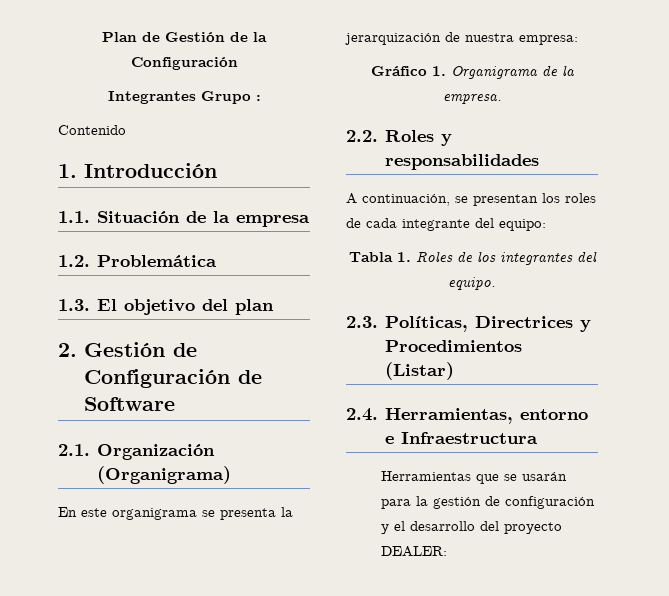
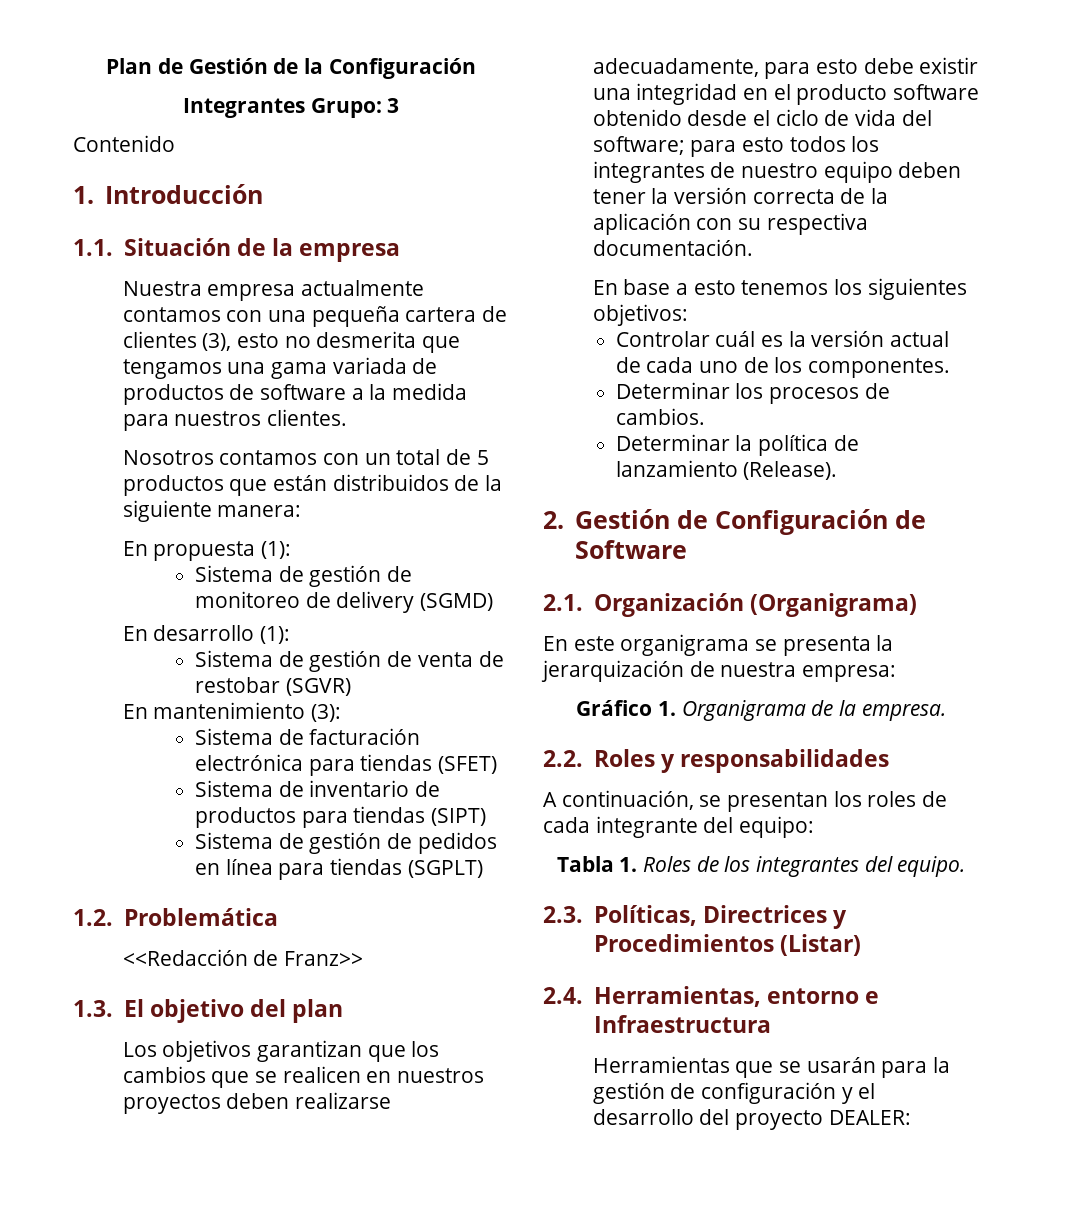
- Integrantes Grupo :
+ Integrantes Grupo: 3
+ Nuestra empresa actualmente contamos con una pequeña cartera de clientes (3), esto no desmerita que tengamos una gama variada de productos de software a la medida para nuestros clientes.
+ Nosotros contamos con un total de 5 productos que están distribuidos de la siguiente manera:
+ En propuesta (1):
+ Sistema de gestión de monitoreo de delivery (SGMD)
+ En desarrollo (1):
+ Sistema de gestión de venta de restobar (SGVR)
+ En mantenimiento (3):
+ Sistema de facturación electrónica para tiendas (SFET)
+ Sistema de inventario de productos para tiendas (SIPT)
+ Sistema de gestión de pedidos en línea para tiendas (SGPLT)
+ <<Redacción de Franz>>
+ Los objetivos garantizan que los cambios que se realicen en nuestros proyectos deben realizarse adecuadamente, para esto debe existir una integridad en el producto software obtenido desde el ciclo de vida del software; para esto todos los integrantes de nuestro equipo deben tener la versión correcta de la aplicación con su respectiva documentación.
+ En base a esto tenemos los siguientes objetivos:
+ Controlar cuál es la versión actual de cada uno de los componentes.
+ Determinar los procesos de cambios.
+ Determinar la política de lanzamiento (Release).

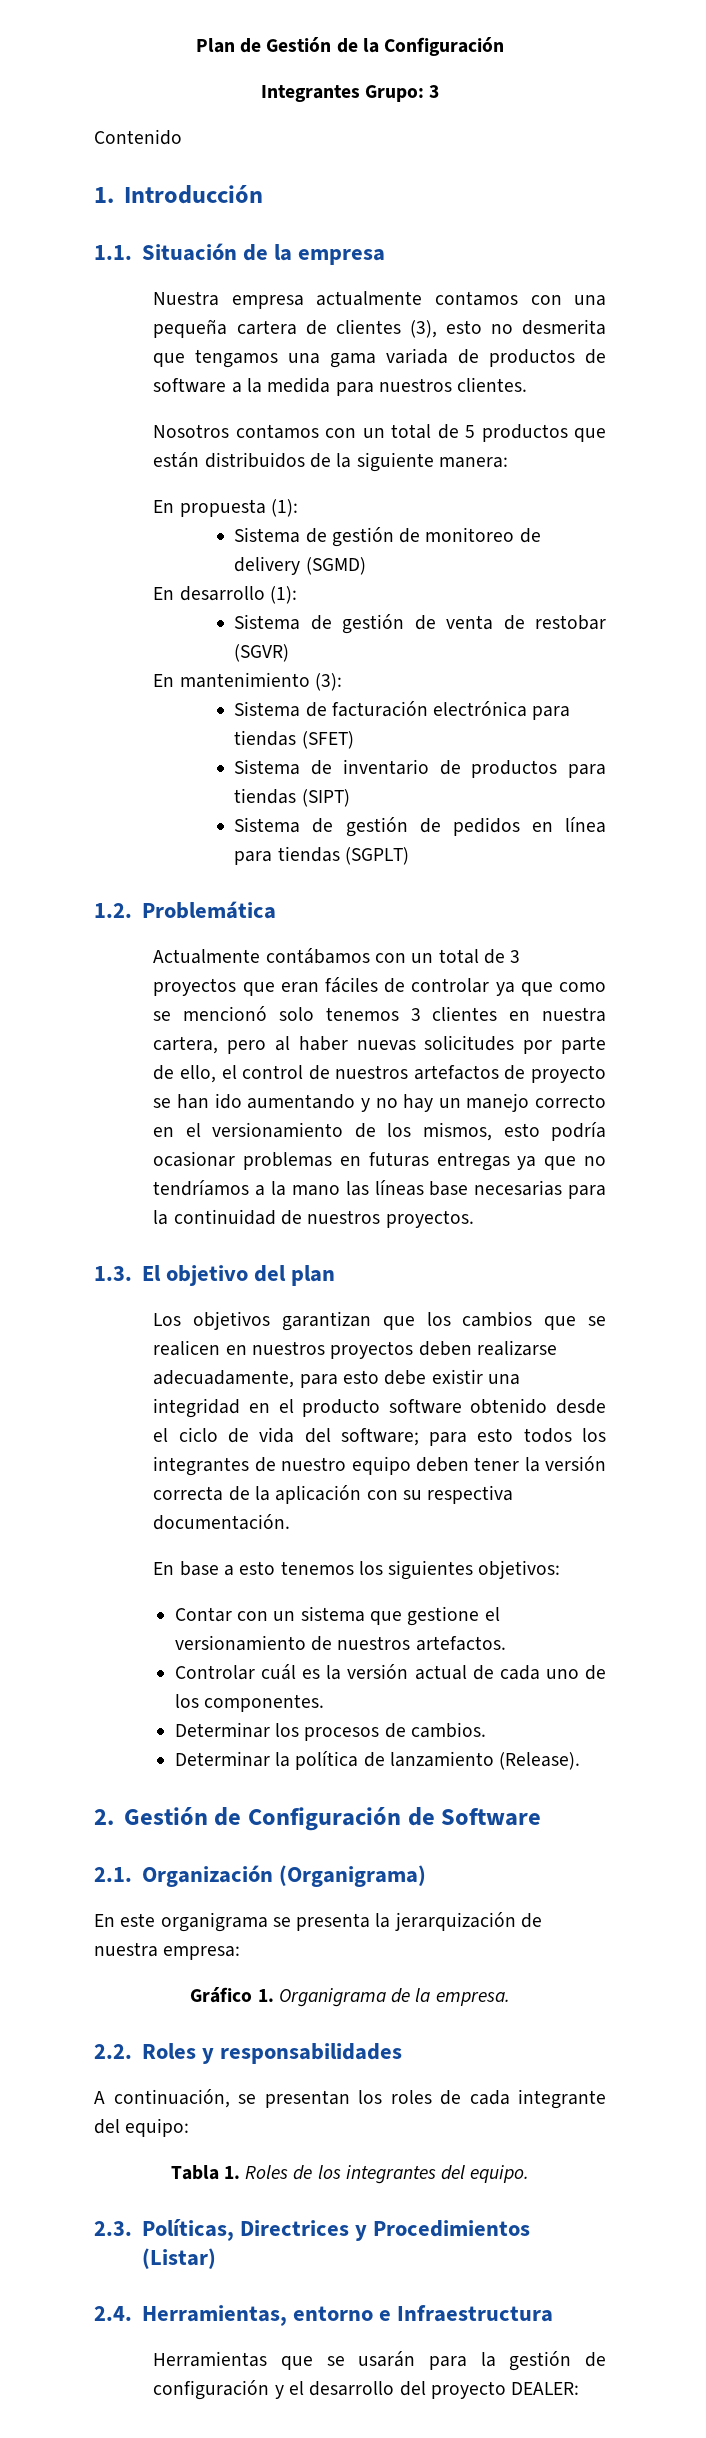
- <<Redacción de Franz>>
+ Actualmente contábamos con un total de 3 proyectos que eran fáciles de controlar ya que como se mencionó solo tenemos 3 clientes en nuestra cartera, pero al haber nuevas solicitudes por parte de ello, el control de nuestros artefactos de proyecto se han ido aumentando y no hay un manejo correcto en el versionamiento de los mismos, esto podría ocasionar problemas en futuras entregas ya que no tendríamos a la mano las líneas base necesarias para la continuidad de nuestros proyectos.
+ Contar con un sistema que gestione el versionamiento de nuestros artefactos.

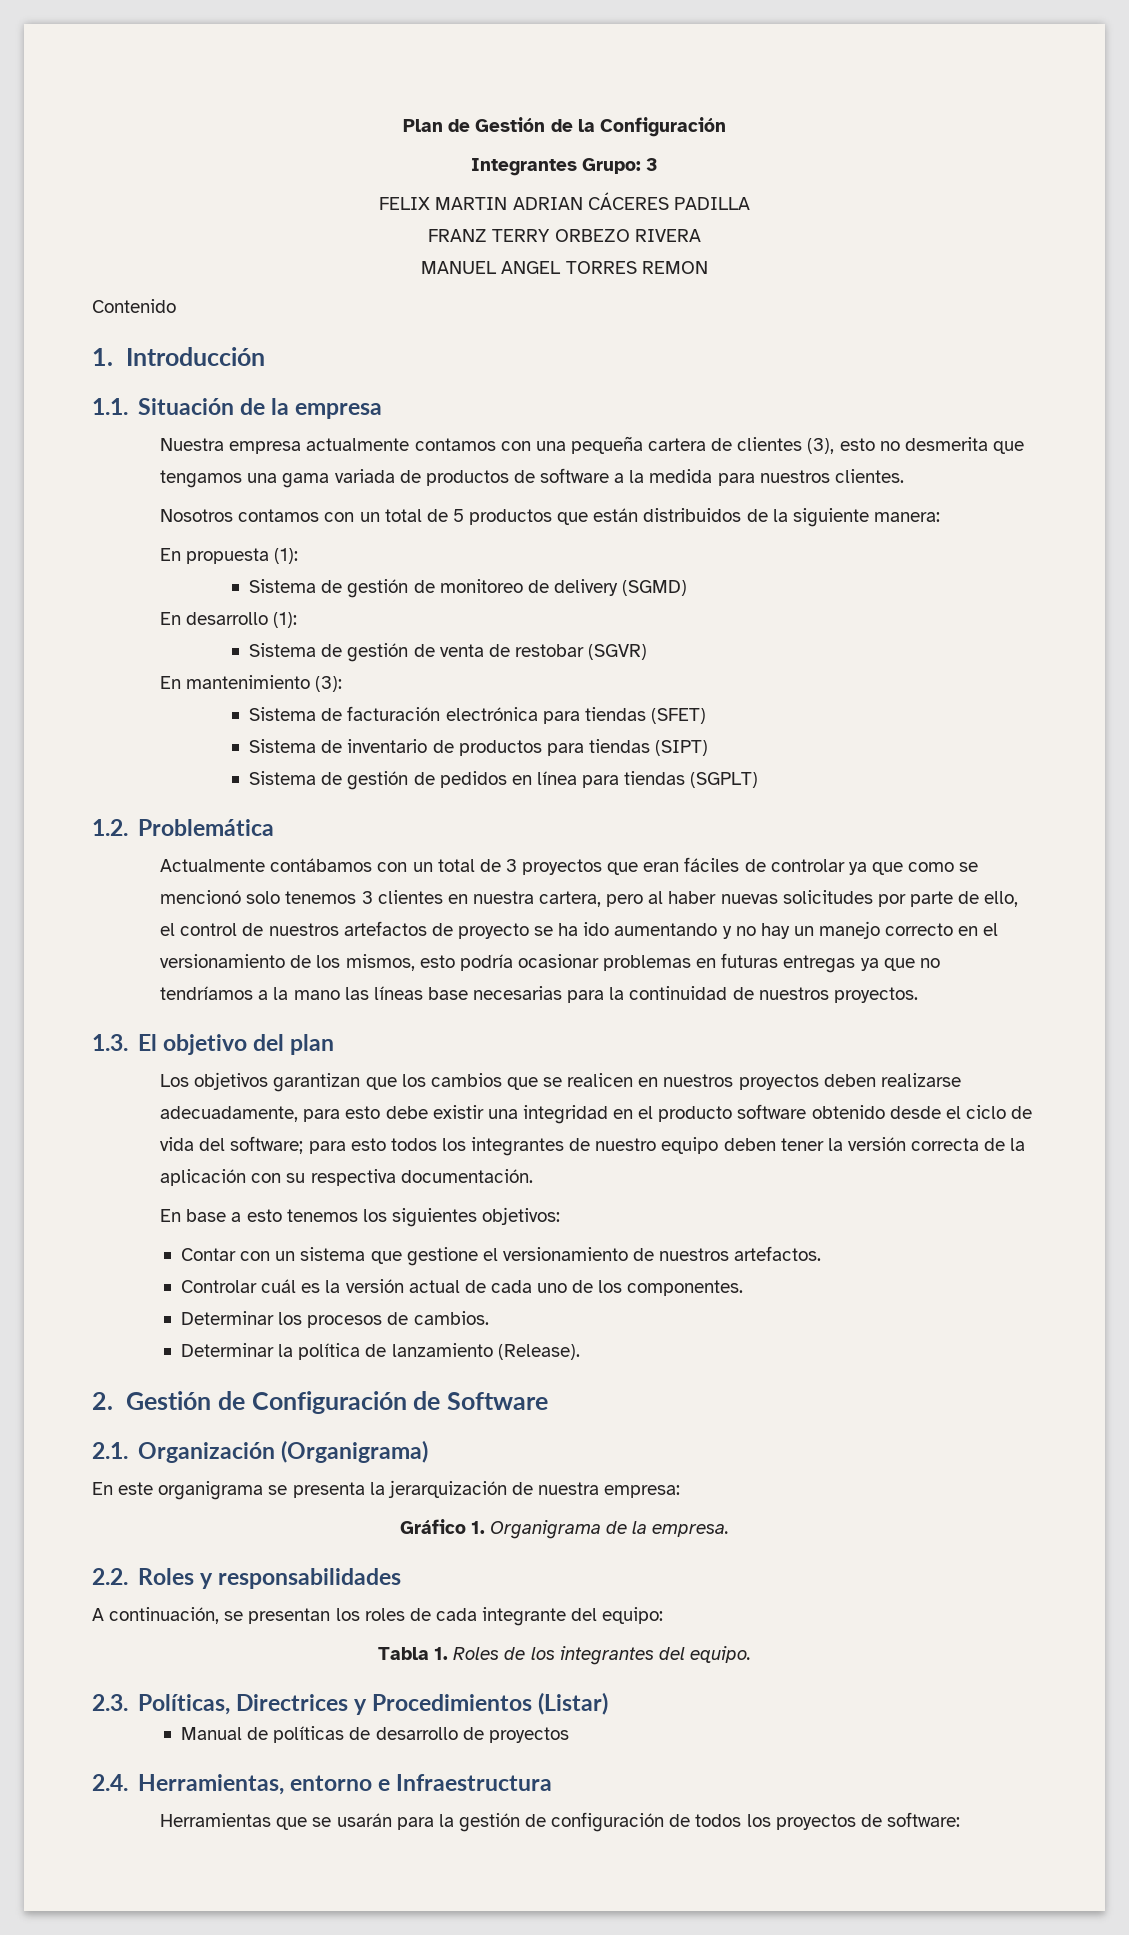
+ FELIX MARTIN ADRIAN CÁCERES PADILLA
+ FRANZ TERRY ORBEZO RIVERA
+ MANUEL ANGEL TORRES REMON
- Actualmente contábamos con un total de 3 proyectos que eran fáciles de controlar ya que como se mencionó solo tenemos 3 clientes en nuestra cartera, pero al haber nuevas solicitudes por parte de ello, el control de nuestros artefactos de proyecto se han ido aumentando y no hay un manejo correcto en el versionamiento de los mismos, esto podría ocasionar problemas en futuras entregas ya que no tendríamos a la mano las líneas base necesarias para la continuidad de nuestros proyectos.
+ Actualmente contábamos con un total de 3 proyectos que eran fáciles de controlar ya que como se mencionó solo tenemos 3 clientes en nuestra cartera, pero al haber nuevas solicitudes por parte de ello, el control de nuestros artefactos de proyecto se ha ido aumentando y no hay un manejo correcto en el versionamiento de los mismos, esto podría ocasionar problemas en futuras entregas ya que no tendríamos a la mano las líneas base necesarias para la continuidad de nuestros proyectos.
+ Manual de políticas de desarrollo de proyectos
- Herramientas que se usarán para la gestión de configuración y el desarrollo del proyecto DEALER:
+ Herramientas que se usarán para la gestión de configuración de todos los proyectos de software:

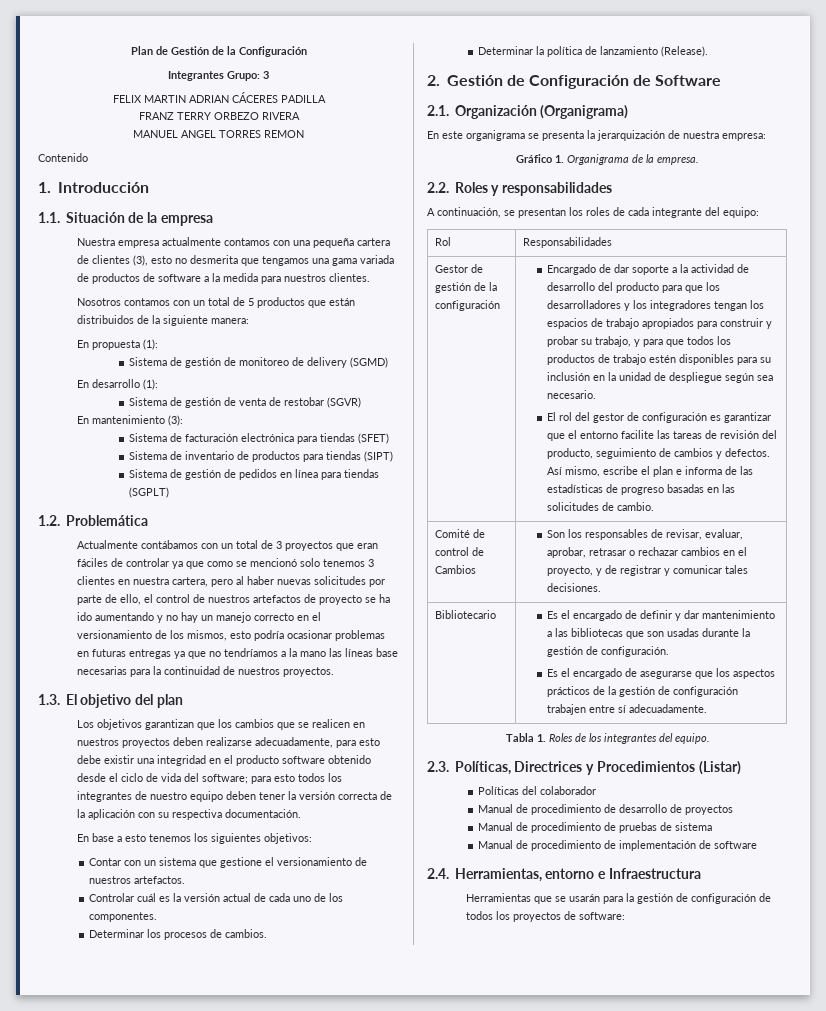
+ Rol | Responsabilidades
+ Gestor de gestión de la configuración | Encargado de dar soporte a la actividad de desarrollo del producto para que los desarrolladores y los integradores tengan los espacios de trabajo apropiados para construir y probar su trabajo, y para que todos los productos de trabajo estén disponibles para su inclusión en la unidad de despliegue según sea necesario.
+ El rol del gestor de configuración es garantizar que el entorno facilite las tareas de revisión del producto, seguimiento de cambios y defectos. Así mismo, escribe el plan e informa de las estadísticas de progreso basadas en las solicitudes de cambio.
+ Comité de control de Cambios | Son los responsables de revisar, evaluar, aprobar, retrasar o rechazar cambios en el proyecto, y de registrar y comunicar tales decisiones.
+ Bibliotecario | Es el encargado de definir y dar mantenimiento a las bibliotecas que son usadas durante la gestión de configuración.
+ Es el encargado de asegurarse que los aspectos prácticos de la gestión de configuración trabajen entre sí adecuadamente.
- Manual de políticas de desarrollo de proyectos
+ Políticas del colaborador
+ Manual de procedimiento de desarrollo de proyectos
+ Manual de procedimiento de pruebas de sistema
+ Manual de procedimiento de implementación de software

